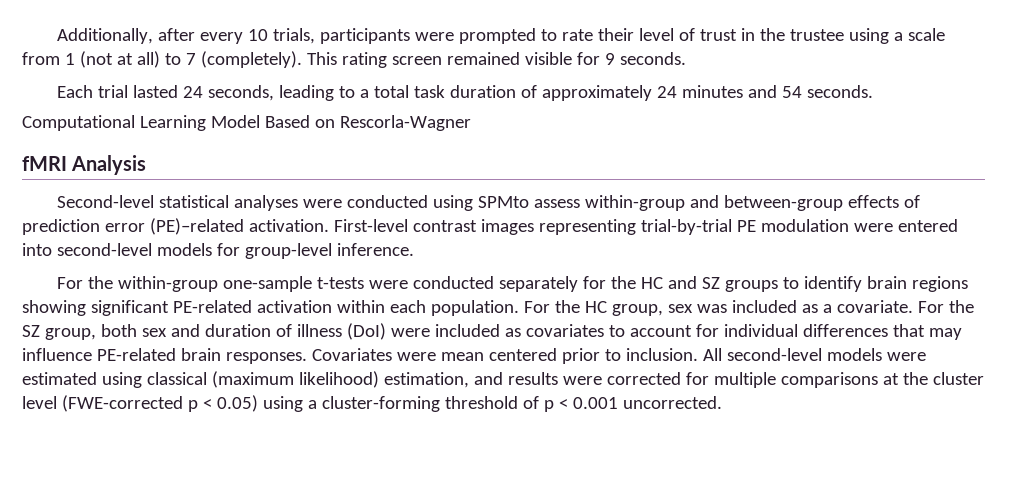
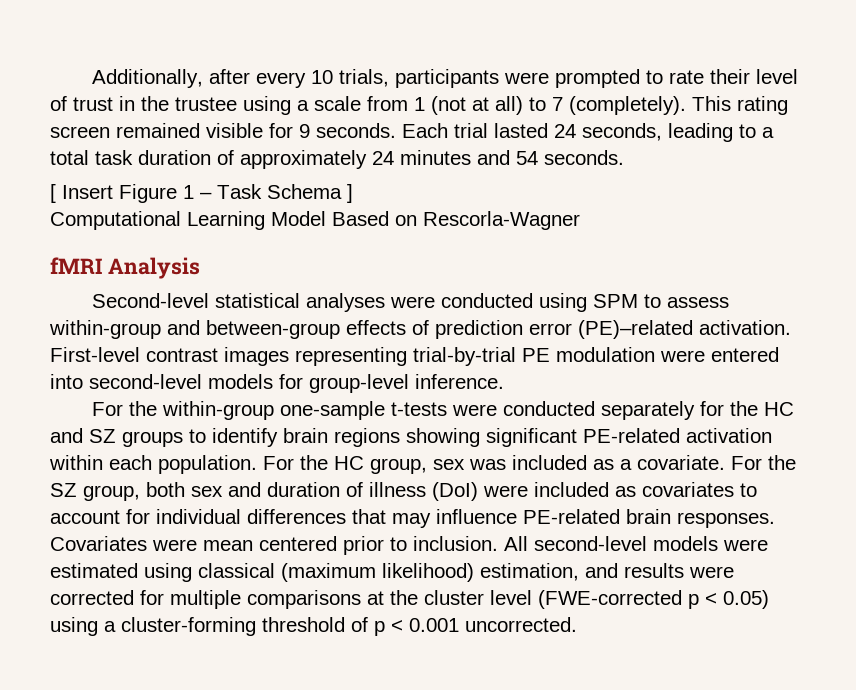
- This rating screen remained visible for 9 seconds.
- Each trial lasted 24 seconds, leading to a total task duration of approximately 24 minutes and 54 seconds.
+ This rating screen remained visible for 9 seconds. Each trial lasted 24 seconds, leading to a total task duration of approximately 24 minutes and 54 seconds.
+ [ Insert Figure 1 – Task Schema ]
- Second-level statistical analyses were conducted using SPMto assess within-group and between-group effects of prediction error (PE)–related activation.
+ Second-level statistical analyses were conducted using SPM to assess within-group and between-group effects of prediction error (PE)–related activation.

